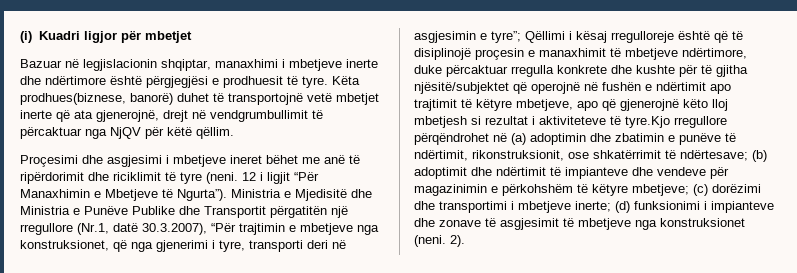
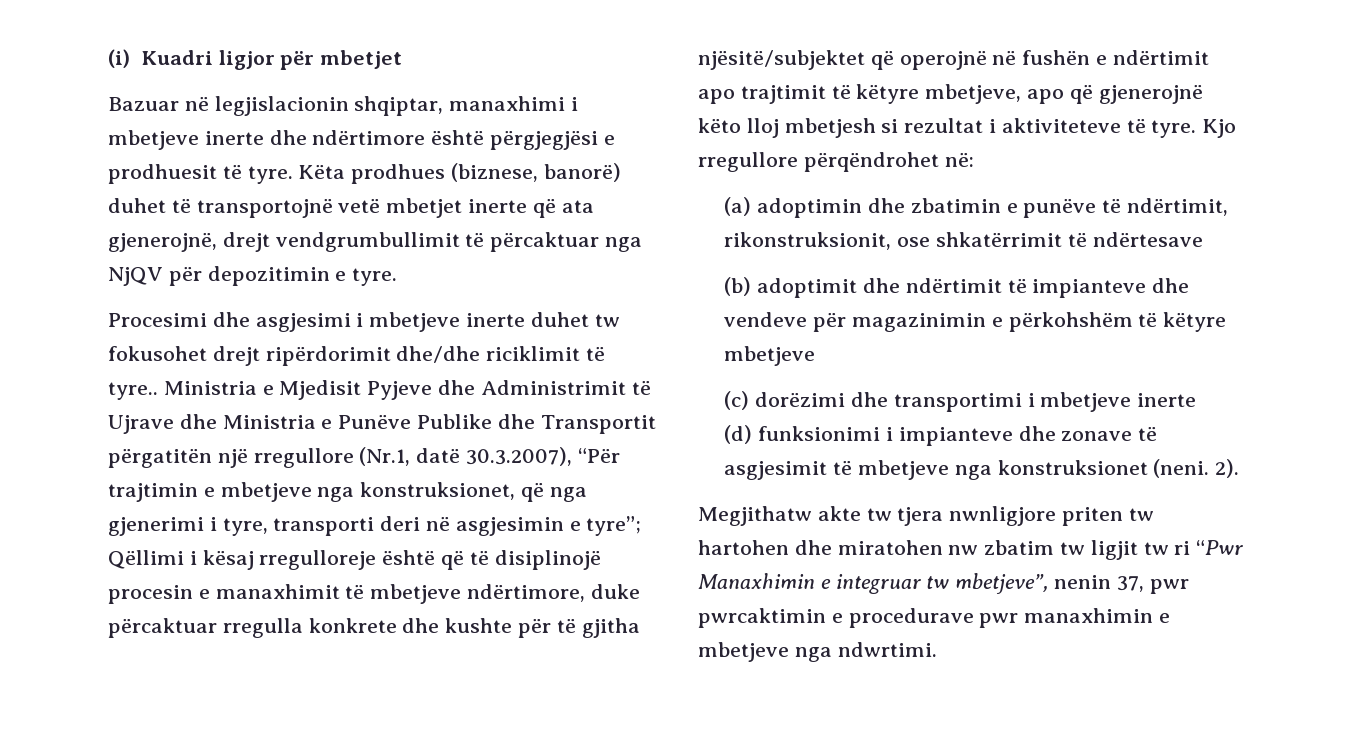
- Këta prodhues(biznese, banorë) duhet të transportojnë vetë mbetjet inerte që ata gjenerojnë, drejt në vendgrumbullimit të përcaktuar nga NjQV për këtë qëllim.
- Proçesimi dhe asgjesimi i mbetjeve ineret bëhet me anë të ripërdorimit dhe riciklimit të tyre (neni. 12 i ligjit “Për Manaxhimin e Mbetjeve të Ngurta”). Ministria e Mjedisitë dhe Ministria e Punëve Publike dhe Transportit përgatitën një rregullore (Nr.1, datë 30.3.2007), “Për trajtimin e mbetjeve nga konstruksionet, që nga gjenerimi i tyre, transporti deri në asgjesimin e tyre”;
+ Këta prodhues (biznese, banorë) duhet të transportojnë vetë mbetjet inerte që ata gjenerojnë, drejt vendgrumbullimit të përcaktuar nga NjQV për depozitimin e tyre.
+ Procesimi dhe asgjesimi i mbetjeve inerte duhet tw fokusohet drejt ripërdorimit dhe/dhe riciklimit të tyre.. Ministria e Mjedisit Pyjeve dhe Administrimit të Ujrave dhe Ministria e Punëve Publike dhe Transportit përgatitën një rregullore (Nr.1, datë 30.3.2007), “Për trajtimin e mbetjeve nga konstruksionet, që nga gjenerimi i tyre, transporti deri në asgjesimin e tyre”;
- Qëllimi i kësaj rregulloreje është që të disiplinojë proçesin e manaxhimit të mbetjeve ndërtimore, duke përcaktuar rregulla konkrete dhe kushte për të gjitha njësitë/subjektet që operojnë në fushën e ndërtimit apo trajtimit të këtyre mbetjeve, apo që gjenerojnë këto lloj mbetjesh si rezultat i aktiviteteve të tyre.Kjo rregullore përqëndrohet në (a) adoptimin dhe zbatimin e punëve të ndërtimit, rikonstruksionit, ose shkatërrimit të ndërtesave; (b) adoptimit dhe ndërtimit të impianteve dhe vendeve për magazinimin e përkohshëm të këtyre mbetjeve; (c) dorëzimi dhe transportimi i mbetjeve inerte; (d) funksionimi i impianteve dhe zonave të asgjesimit të mbetjeve nga konstruksionet (neni.
+ Qëllimi i kësaj rregulloreje është që të disiplinojë procesin e manaxhimit të mbetjeve ndërtimore, duke përcaktuar rregulla konkrete dhe kushte për të gjitha njësitë/subjektet që operojnë në fushën e ndërtimit apo trajtimit të këtyre mbetjeve, apo që gjenerojnë këto lloj mbetjesh si rezultat i aktiviteteve të tyre. Kjo rregullore përqëndrohet në:
+ (a) adoptimin dhe zbatimin e punëve të ndërtimit, rikonstruksionit, ose shkatërrimit të ndërtesave
+ (b) adoptimit dhe ndërtimit të impianteve dhe vendeve për magazinimin e përkohshëm të këtyre mbetjeve
+ (c) dorëzimi dhe transportimi i mbetjeve inerte
+ (d) funksionimi i impianteve dhe zonave të asgjesimit të mbetjeve nga konstruksionet (neni.
+ Megjithatw akte tw tjera nwnligjore priten tw hartohen dhe miratohen nw zbatim tw ligjit tw ri “Pwr Manaxhimin e integruar tw mbetjeve”, nenin 37, pwr pwrcaktimin e procedurave pwr manaxhimin e mbetjeve nga ndwrtimi.

